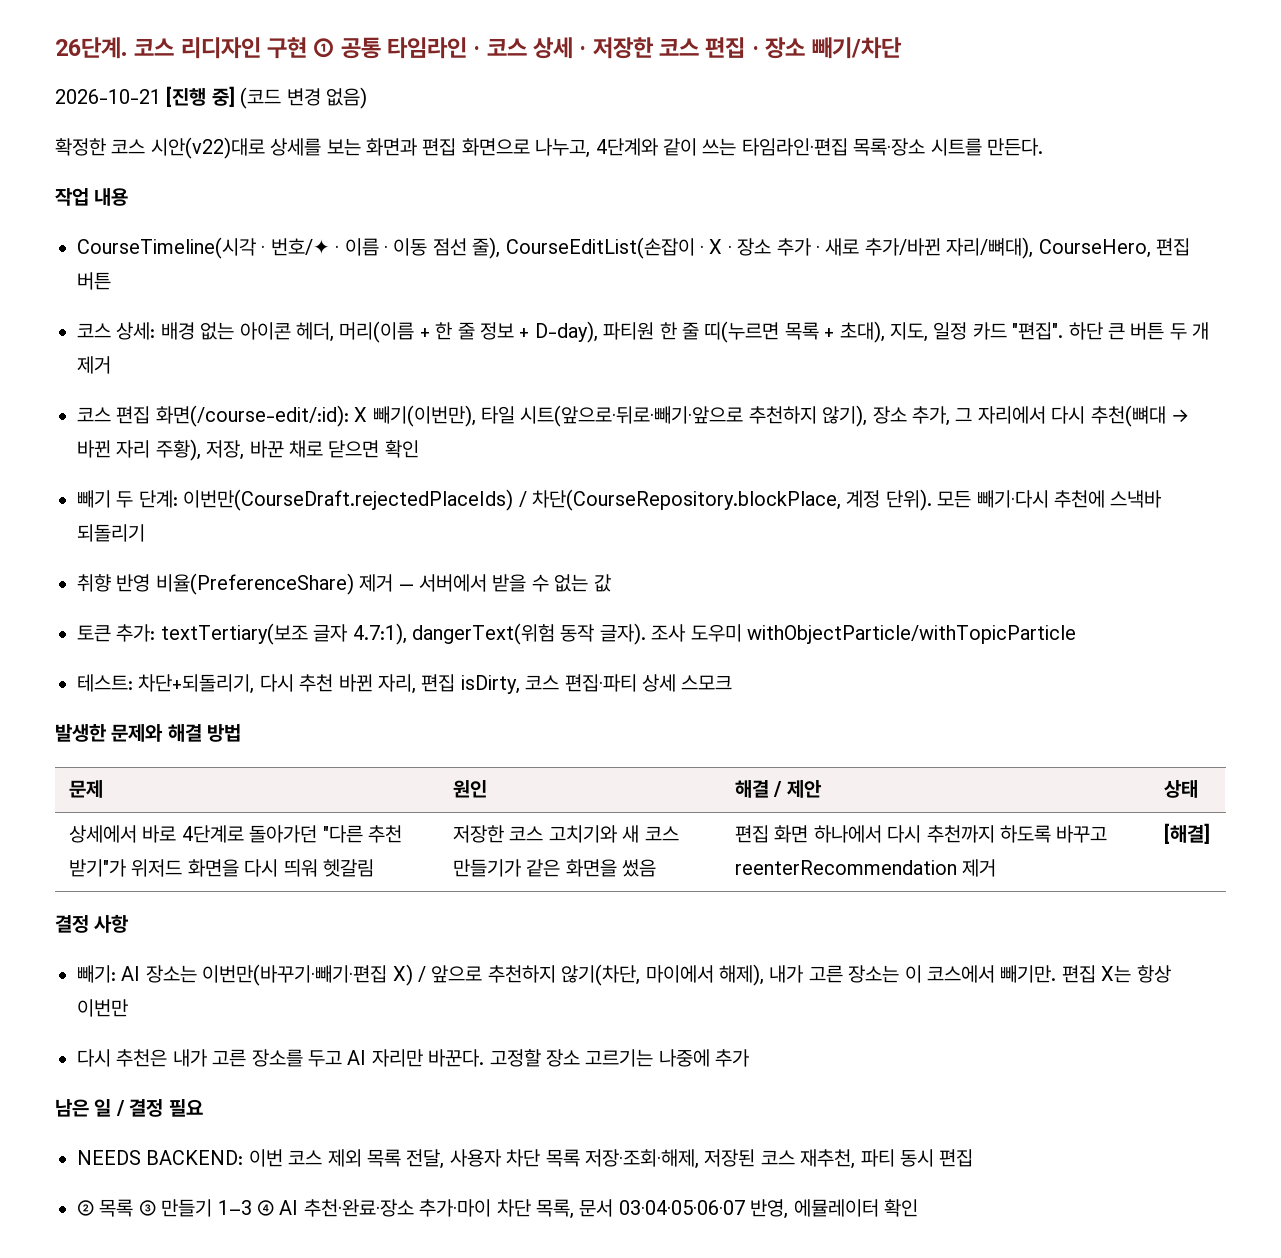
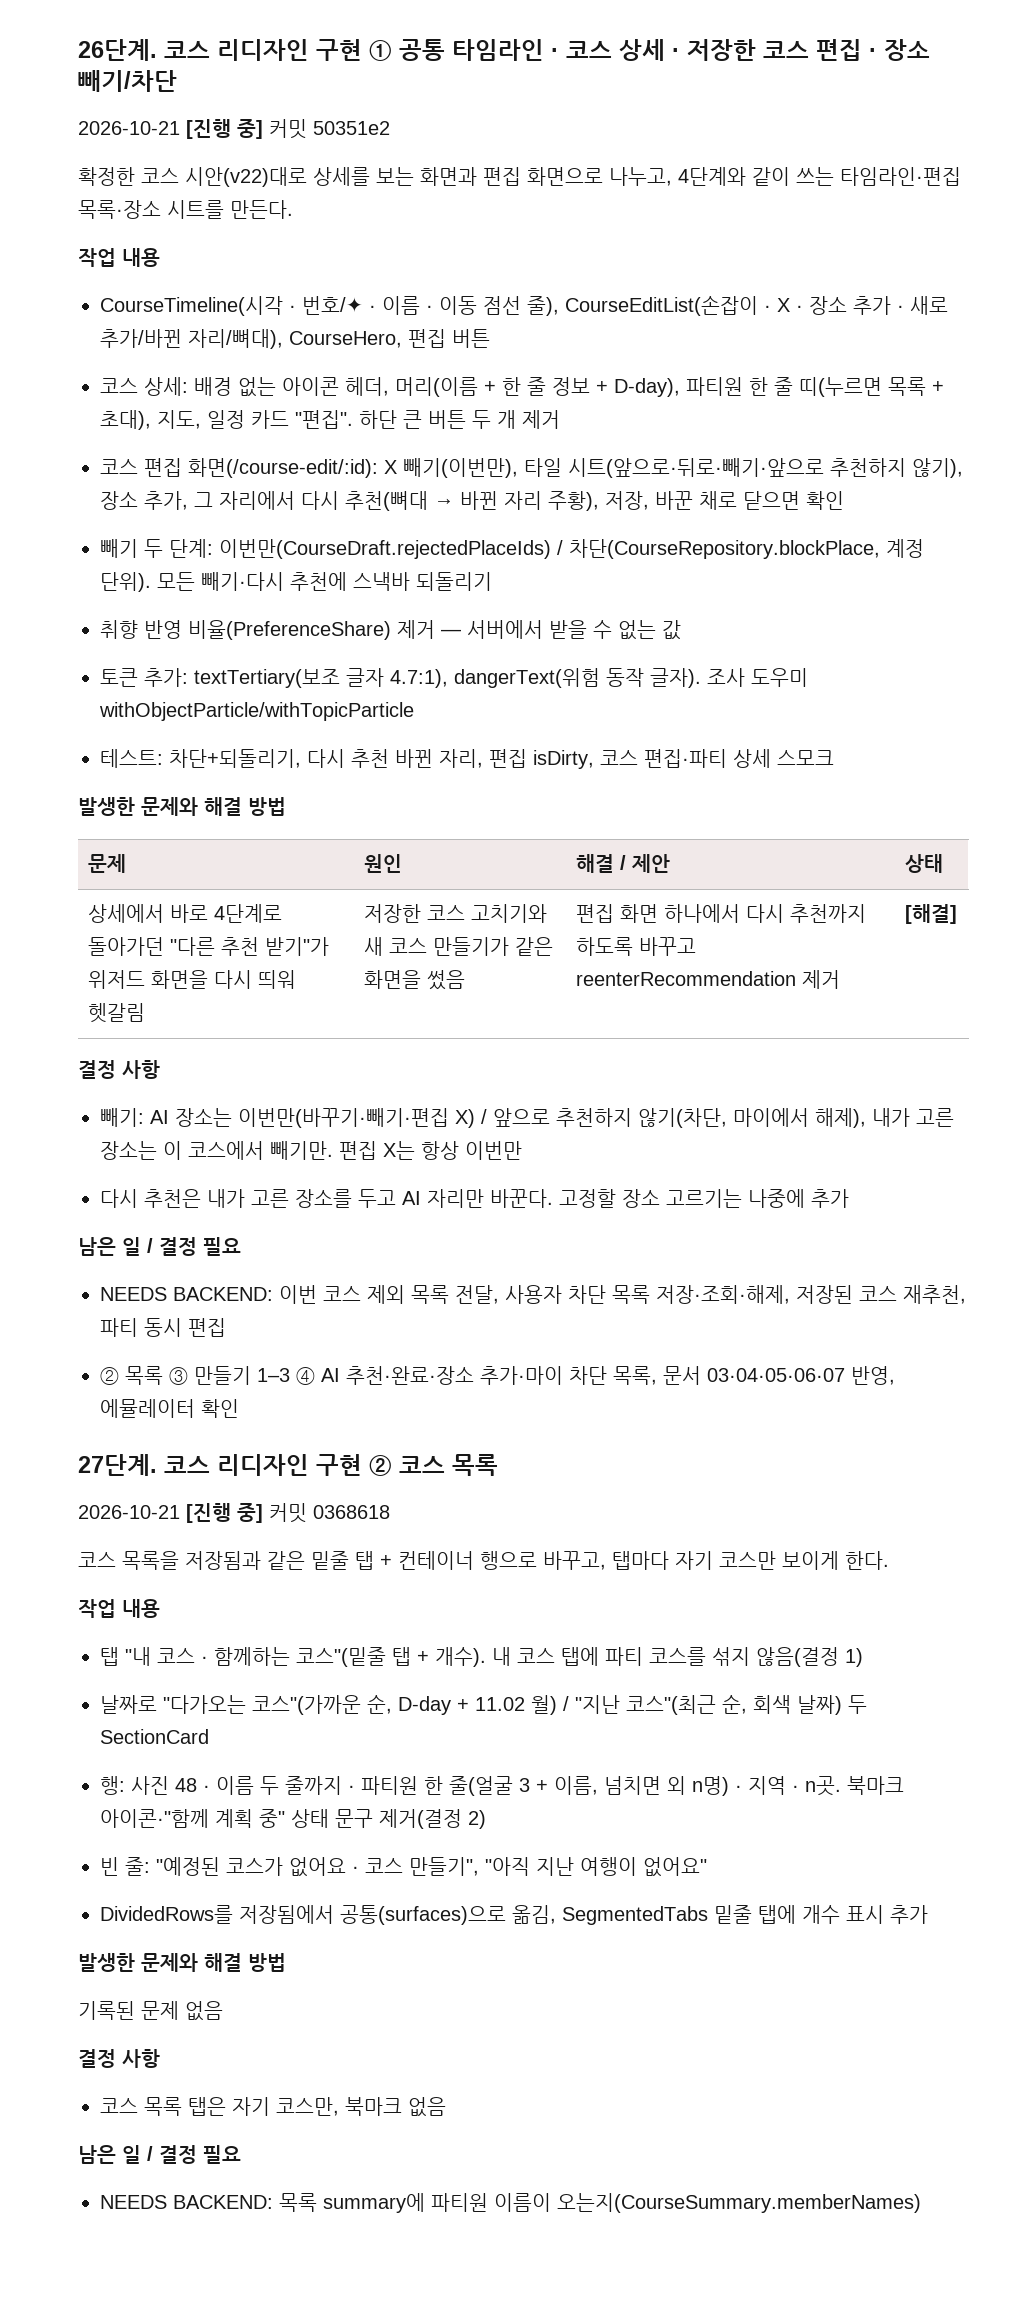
- 2026-10-21 [진행 중] (코드 변경 없음)
+ 2026-10-21 [진행 중] 커밋 50351e2
+ 27단계. 코스 리디자인 구현 ② 코스 목록
+ 2026-10-21 [진행 중] 커밋 0368618
+ 코스 목록을 저장됨과 같은 밑줄 탭 + 컨테이너 행으로 바꾸고, 탭마다 자기 코스만 보이게 한다.
+ 작업 내용
+ 탭 "내 코스 · 함께하는 코스"(밑줄 탭 + 개수). 내 코스 탭에 파티 코스를 섞지 않음(결정 1)
+ 날짜로 "다가오는 코스"(가까운 순, D-day + 11.02 월) / "지난 코스"(최근 순, 회색 날짜) 두 SectionCard
+ 행: 사진 48 · 이름 두 줄까지 · 파티원 한 줄(얼굴 3 + 이름, 넘치면 외 n명) · 지역 · n곳. 북마크 아이콘·"함께 계획 중" 상태 문구 제거(결정 2)
+ 빈 줄: "예정된 코스가 없어요 · 코스 만들기", "아직 지난 여행이 없어요"
+ DividedRows를 저장됨에서 공통(surfaces)으로 옮김, SegmentedTabs 밑줄 탭에 개수 표시 추가
+ 발생한 문제와 해결 방법
+ 기록된 문제 없음
+ 결정 사항
+ 코스 목록 탭은 자기 코스만, 북마크 없음
+ 남은 일 / 결정 필요
+ NEEDS BACKEND: 목록 summary에 파티원 이름이 오는지(CourseSummary.memberNames)

